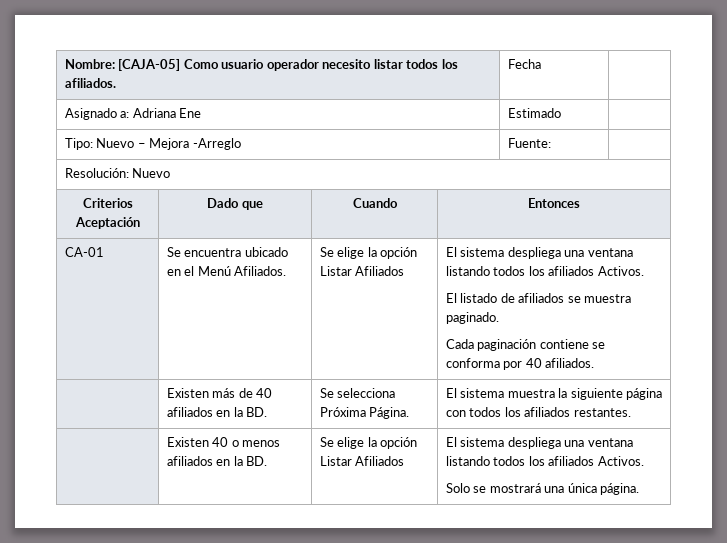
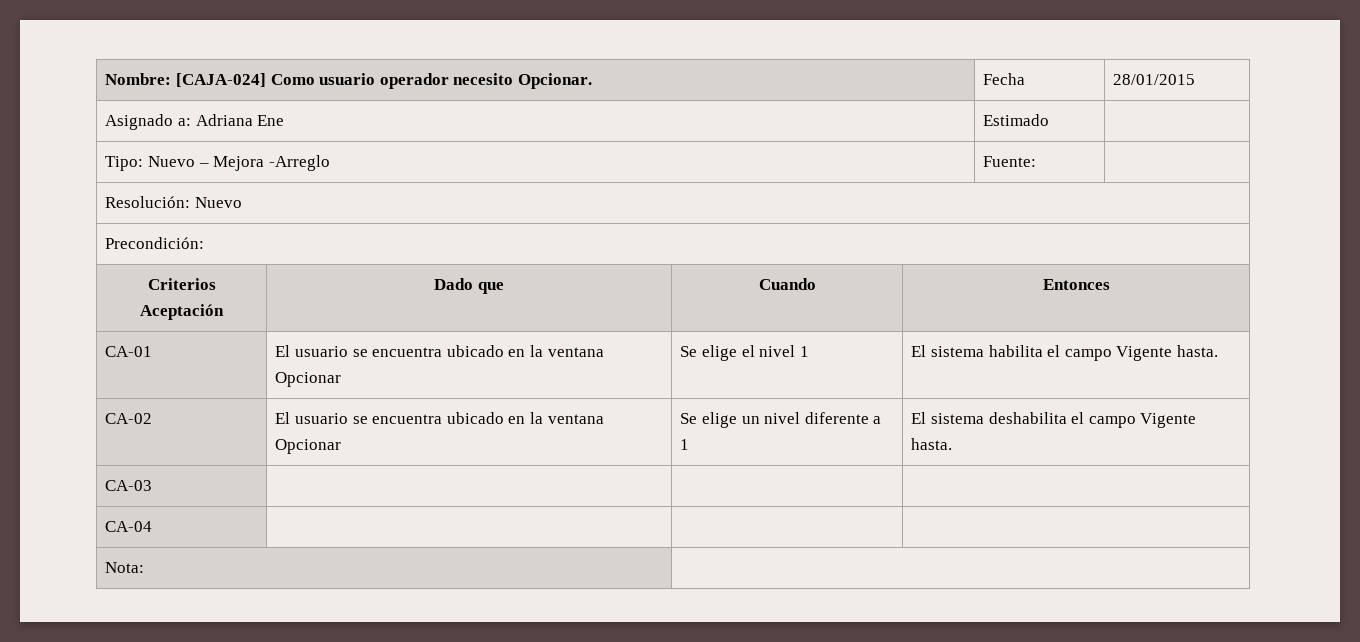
- Nombre: [CAJA-05] Como usuario operador necesito listar todos los afiliados. | Fecha |
+ Nombre: [CAJA-024] Como usuario operador necesito Opcionar. | Fecha | 28/01/2015
+ Precondición:
- CA-01 | Se encuentra ubicado en el Menú Afiliados. | Se elige la opción Listar Afiliados | El sistema despliega una ventana listando todos los afiliados Activos.
- El listado de afiliados se muestra paginado.
- Cada paginación contiene se conforma por 40 afiliados.
- | Existen más de 40 afiliados en la BD. | Se selecciona Próxima Página. | El sistema muestra la siguiente página con todos los afiliados restantes.
- | Existen 40 o menos afiliados en la BD. | Se elige la opción Listar Afiliados | El sistema despliega una ventana listando todos los afiliados Activos.
- Solo se mostrará una única página.
+ CA-01 | El usuario se encuentra ubicado en la ventana Opcionar | Se elige el nivel 1 | El sistema habilita el campo Vigente hasta.
+ CA-02 | El usuario se encuentra ubicado en la ventana Opcionar | Se elige un nivel diferente a 1 | El sistema deshabilita el campo Vigente hasta.
+ CA-03 | | |
+ CA-04 | | |
+ Nota: |

